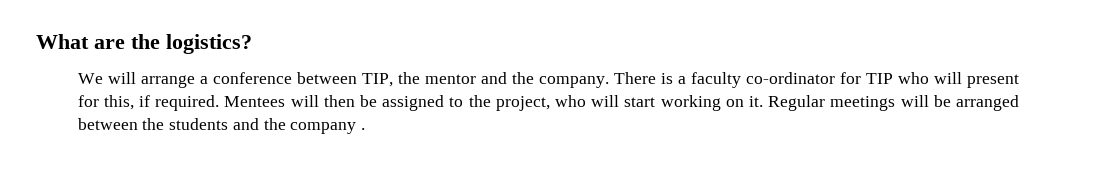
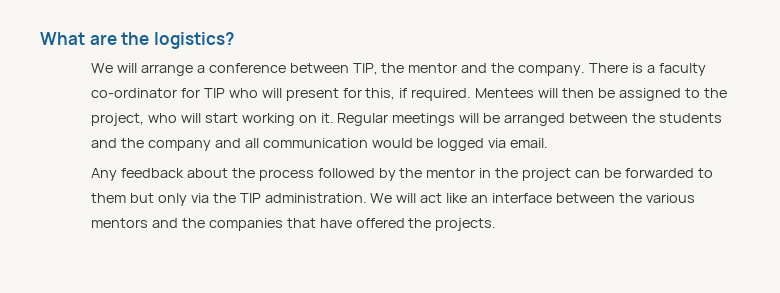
- Regular meetings will be arranged between the students and the company .
+ Regular meetings will be arranged between the students and the company and all communication would be logged via email.
+ Any feedback about the process followed by the mentor in the project can be forwarded to them but only via the TIP administration. We will act like an interface between the various mentors and the companies that have offered the projects.

